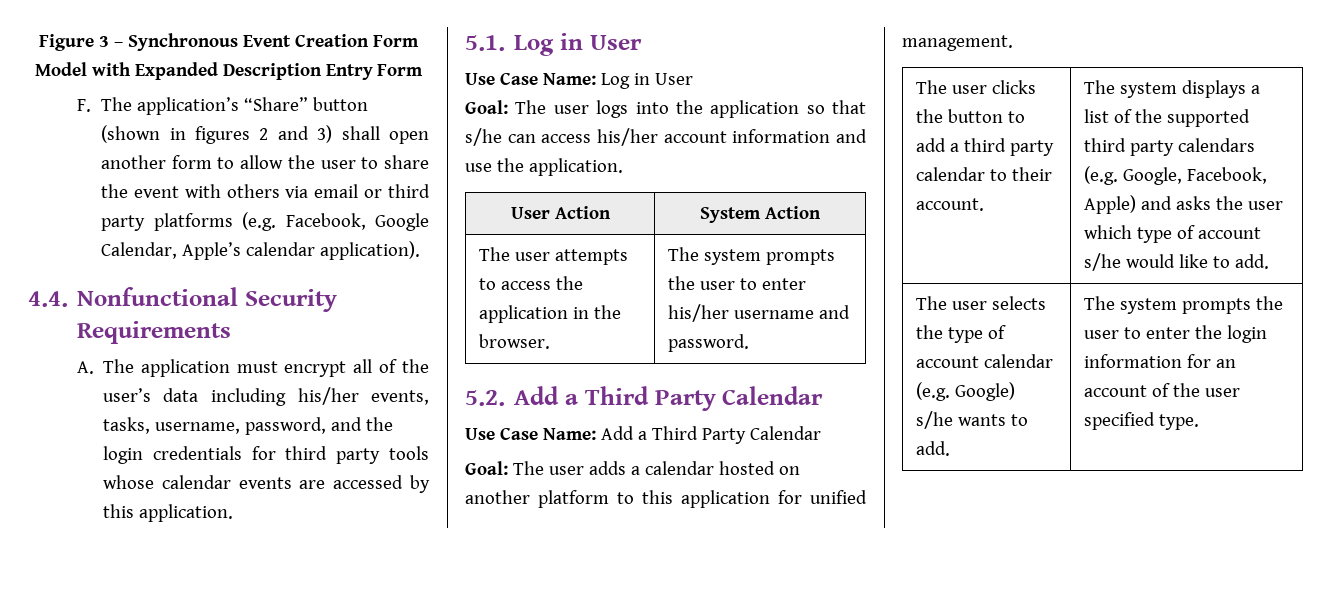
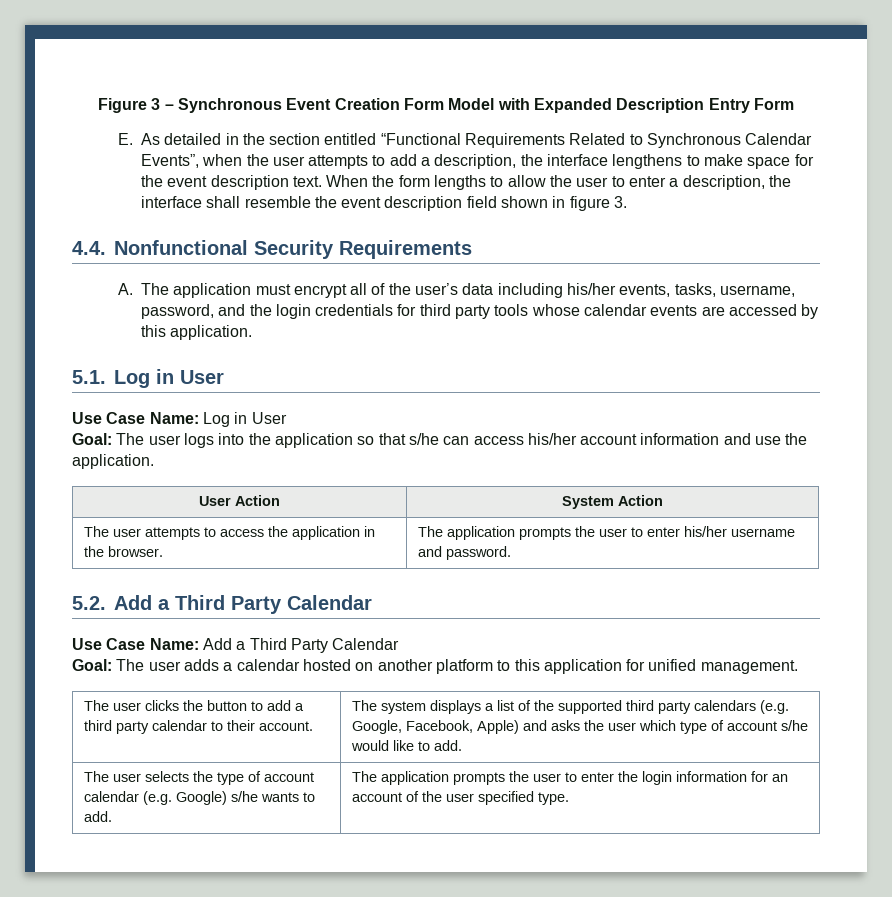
- F. The application’s “Share” button (shown in figures 2 and 3) shall open another form to allow the user to share the event with others via email or third party platforms (e.g. Facebook, Google Calendar, Apple’s calendar application).
+ E. As detailed in the section entitled “Functional Requirements Related to Synchronous Calendar Events”, when the user attempts to add a description, the interface lengthens to make space for the event description text. When the form lengths to allow the user to enter a description, the interface shall resemble the event description field shown in figure 3.
- The user attempts to access the application in the browser. | The system prompts the user to enter his/her username and password.
+ The user attempts to access the application in the browser. | The application prompts the user to enter his/her username and password.
- The user selects the type of account calendar (e.g. Google) s/he wants to add. | The system prompts the user to enter the login information for an account of the user specified type.
+ The user selects the type of account calendar (e.g. Google) s/he wants to add. | The application prompts the user to enter the login information for an account of the user specified type.

